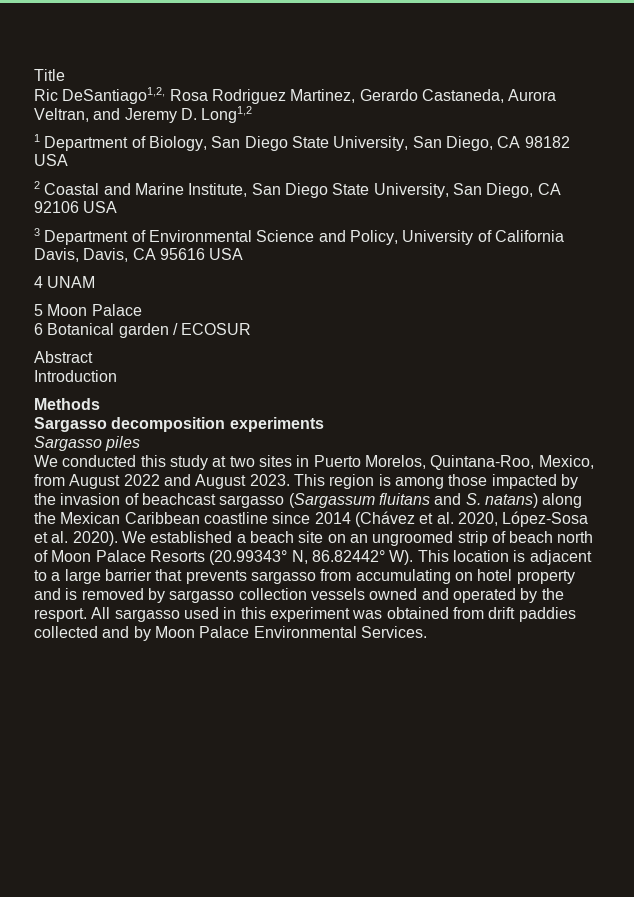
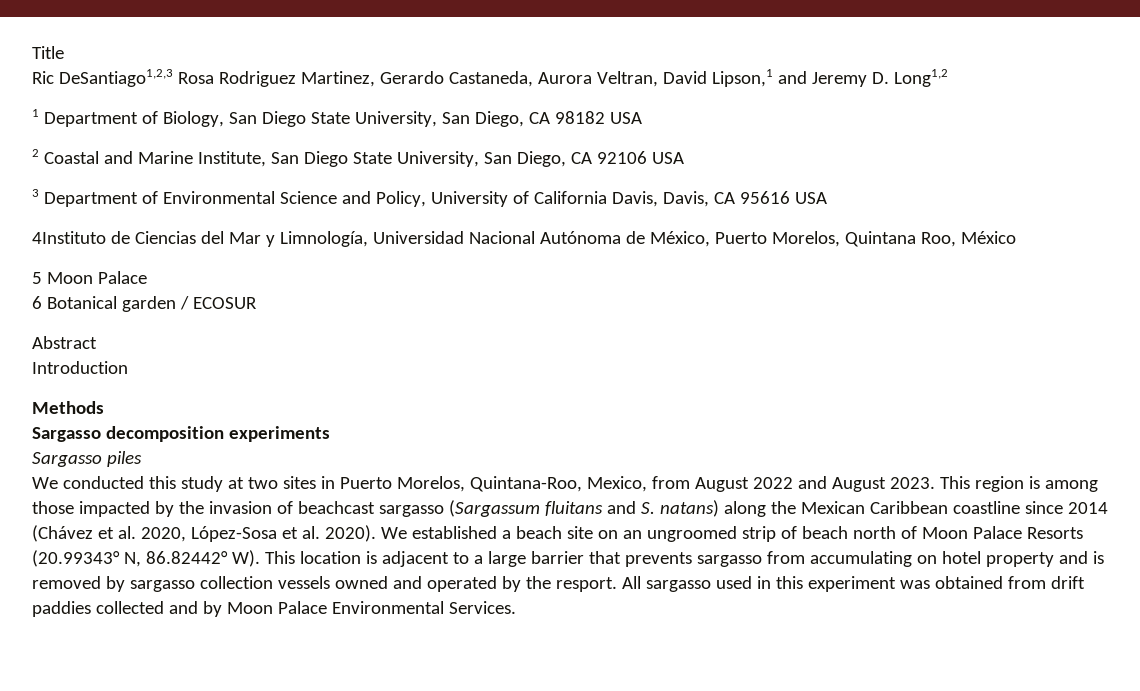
- Ric DeSantiago1,2, Rosa Rodriguez Martinez, Gerardo Castaneda, Aurora Veltran, and Jeremy D. Long1,2
+ Ric DeSantiago1,2,3 Rosa Rodriguez Martinez, Gerardo Castaneda, Aurora Veltran, David Lipson,1 and Jeremy D. Long1,2
- 4 UNAM
+ 4Instituto de Ciencias del Mar y Limnología, Universidad Nacional Autónoma de México, Puerto Morelos, Quintana Roo, México

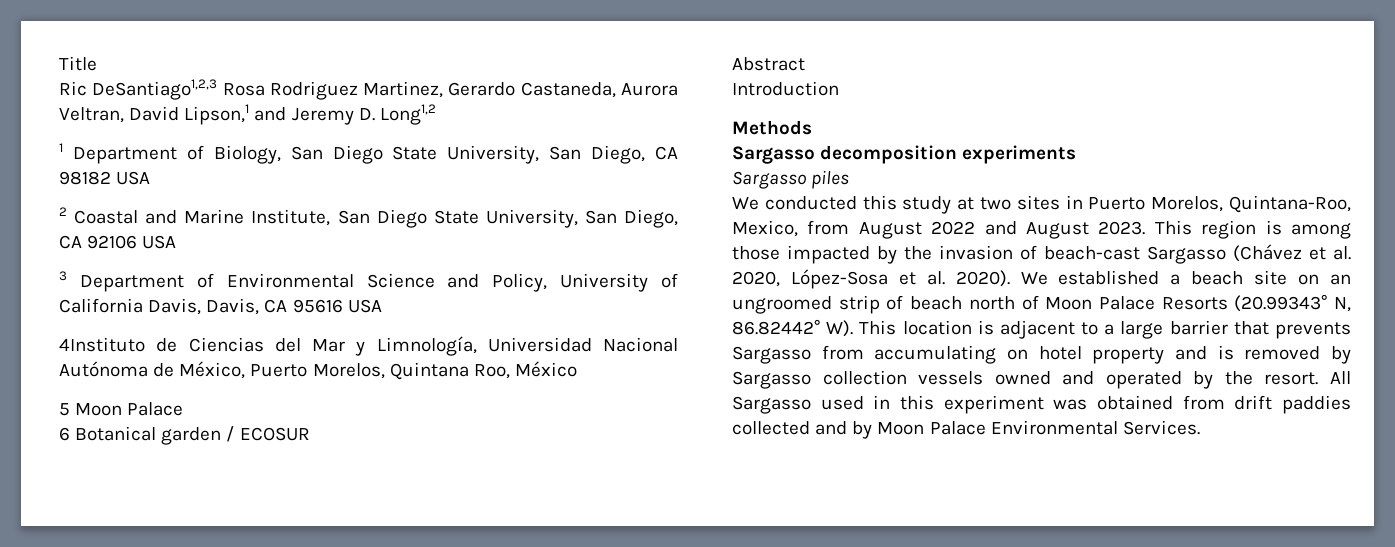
- This region is among those impacted by the invasion of beachcast sargasso (Sargassum fluitans and S. natans) along the Mexican Caribbean coastline since 2014 (Chávez et al. 2020, López-Sosa et al. 2020).
+ This region is among those impacted by the invasion of beach-cast Sargasso (Chávez et al. 2020, López-Sosa et al. 2020).
- We established a beach site on an ungroomed strip of beach north of Moon Palace Resorts (20.99343° N, 86.82442° W). This location is adjacent to a large barrier that prevents sargasso from accumulating on hotel property and is removed by sargasso collection vessels owned and operated by the resport. All sargasso used in this experiment was obtained from drift paddies collected and by Moon Palace Environmental Services.
+ We established a beach site on an ungroomed strip of beach north of Moon Palace Resorts (20.99343° N, 86.82442° W). This location is adjacent to a large barrier that prevents Sargasso from accumulating on hotel property and is removed by Sargasso collection vessels owned and operated by the resort. All Sargasso used in this experiment was obtained from drift paddies collected and by Moon Palace Environmental Services.

